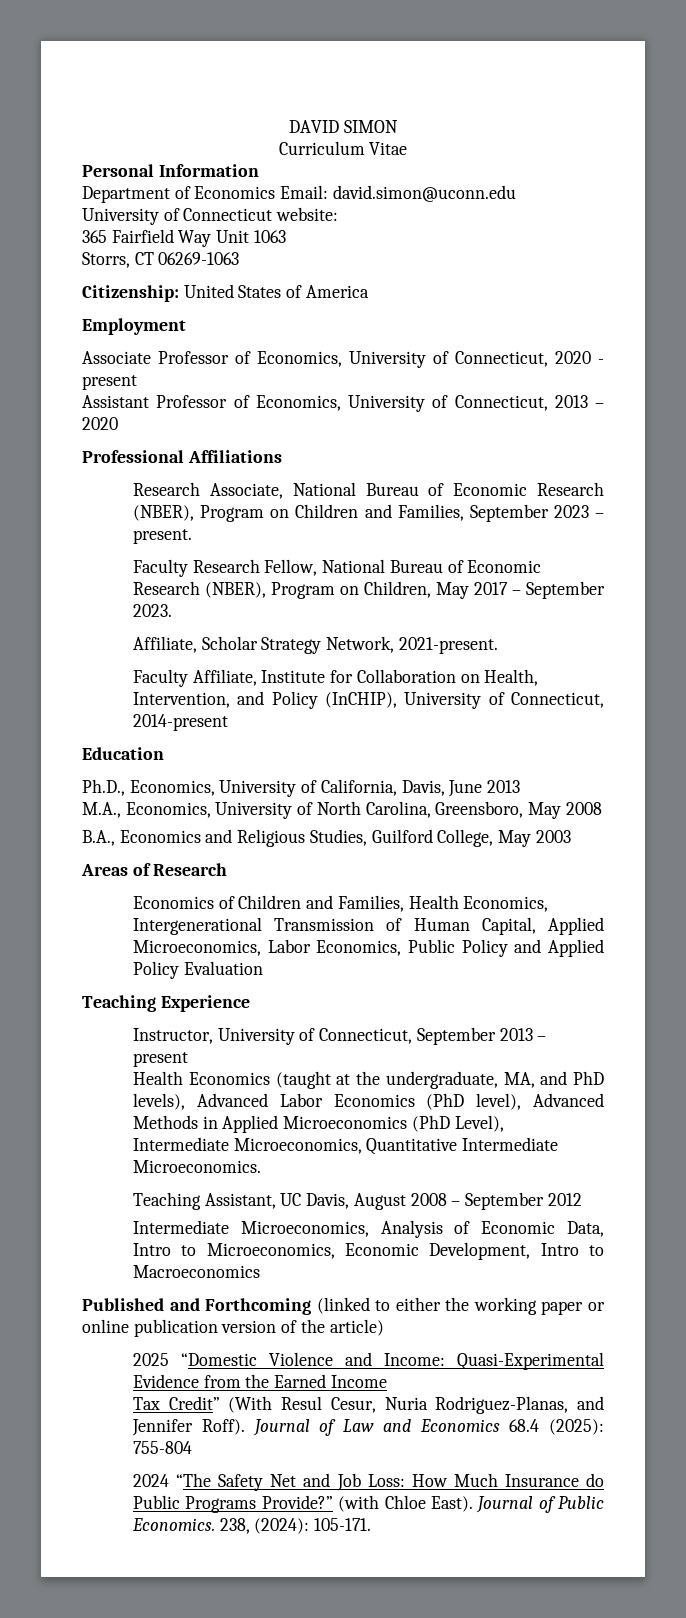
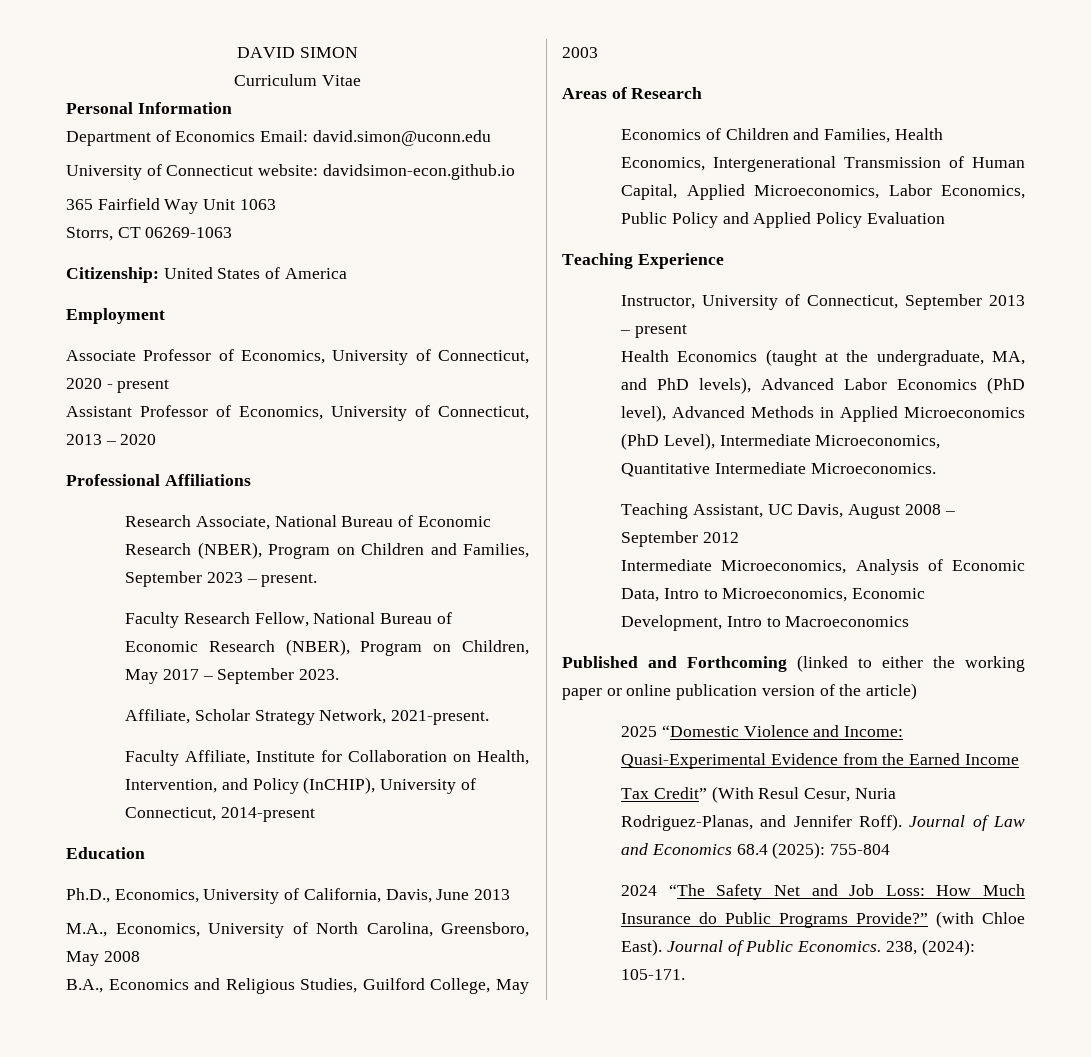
- University of Connecticut website:
+ University of Connecticut website: davidsimon-econ.github.io

